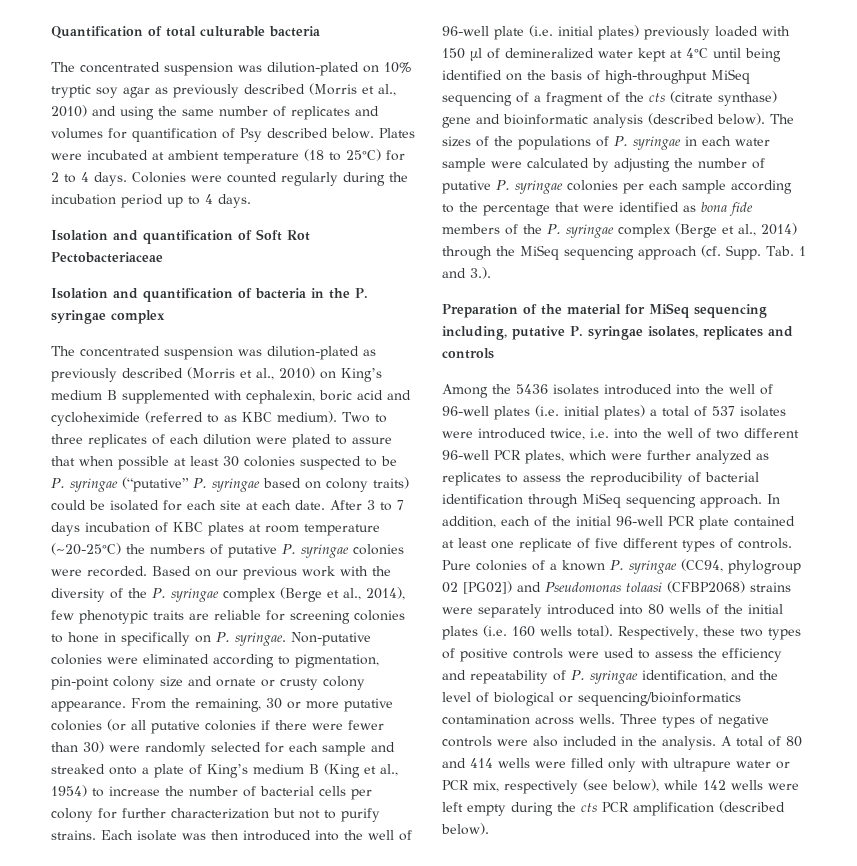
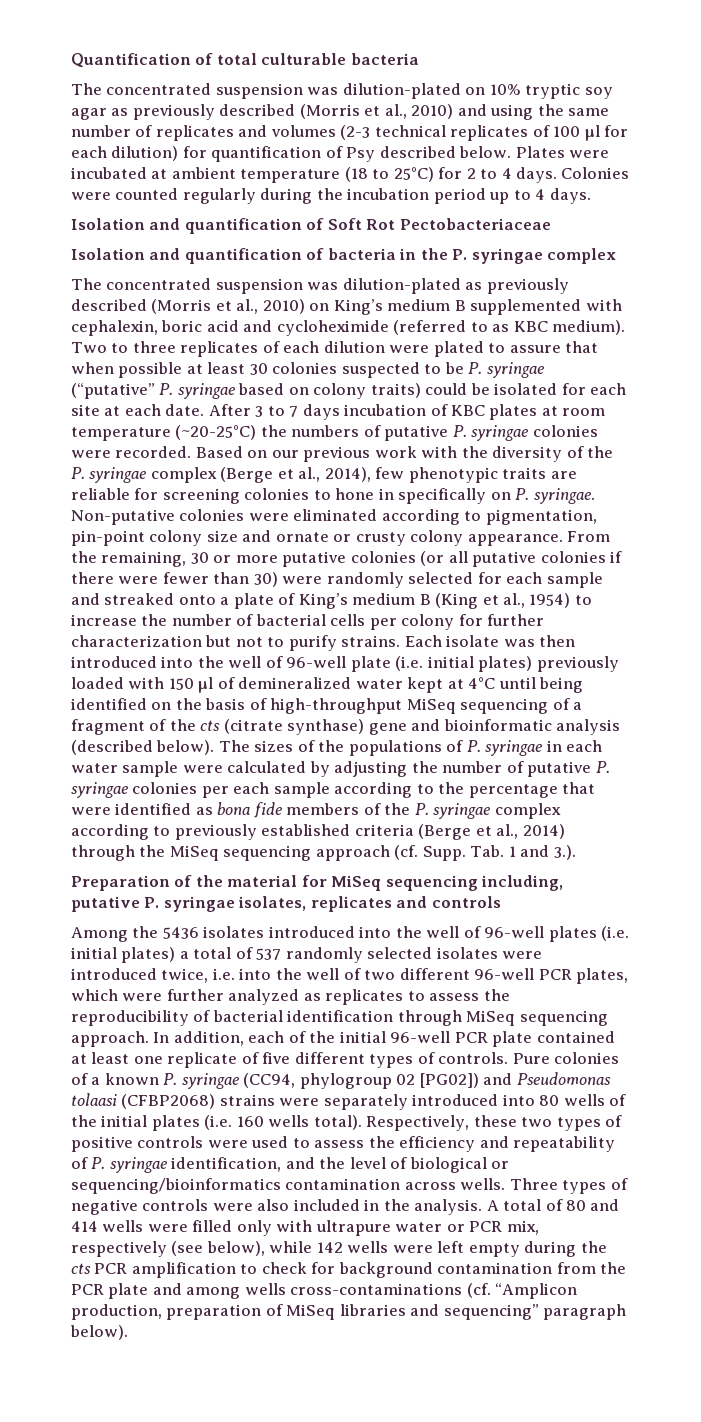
- The concentrated suspension was dilution-plated on 10% tryptic soy agar as previously described (Morris et al., 2010) and using the same number of replicates and volumes for quantification of Psy described below.
+ The concentrated suspension was dilution-plated on 10% tryptic soy agar as previously described (Morris et al., 2010) and using the same number of replicates and volumes (2-3 technical replicates of 100 µl for each dilution) for quantification of Psy described below.
- The sizes of the populations of P. syringae in each water sample were calculated by adjusting the number of putative P. syringae colonies per each sample according to the percentage that were identified as bona fide members of the P. syringae complex (Berge et al., 2014) through the MiSeq sequencing approach (cf. Supp.
+ The sizes of the populations of P. syringae in each water sample were calculated by adjusting the number of putative P. syringae colonies per each sample according to the percentage that were identified as bona fide members of the P. syringae complex according to previously established criteria (Berge et al., 2014) through the MiSeq sequencing approach (cf. Supp.
- Among the 5436 isolates introduced into the well of 96-well plates (i.e. initial plates) a total of 537 isolates were introduced twice, i.e. into the well of two different 96-well PCR plates, which were further analyzed as replicates to assess the reproducibility of bacterial identification through MiSeq sequencing approach.
+ Among the 5436 isolates introduced into the well of 96-well plates (i.e. initial plates) a total of 537 randomly selected isolates were introduced twice, i.e. into the well of two different 96-well PCR plates, which were further analyzed as replicates to assess the reproducibility of bacterial identification through MiSeq sequencing approach.
- A total of 80 and 414 wells were filled only with ultrapure water or PCR mix, respectively (see below), while 142 wells were left empty during the cts PCR amplification (described below).
+ A total of 80 and 414 wells were filled only with ultrapure water or PCR mix, respectively (see below), while 142 wells were left empty during the cts PCR amplification to check for background contamination from the PCR plate and among wells cross-contaminations (cf. “Amplicon production, preparation of MiSeq libraries and sequencing” paragraph below).

